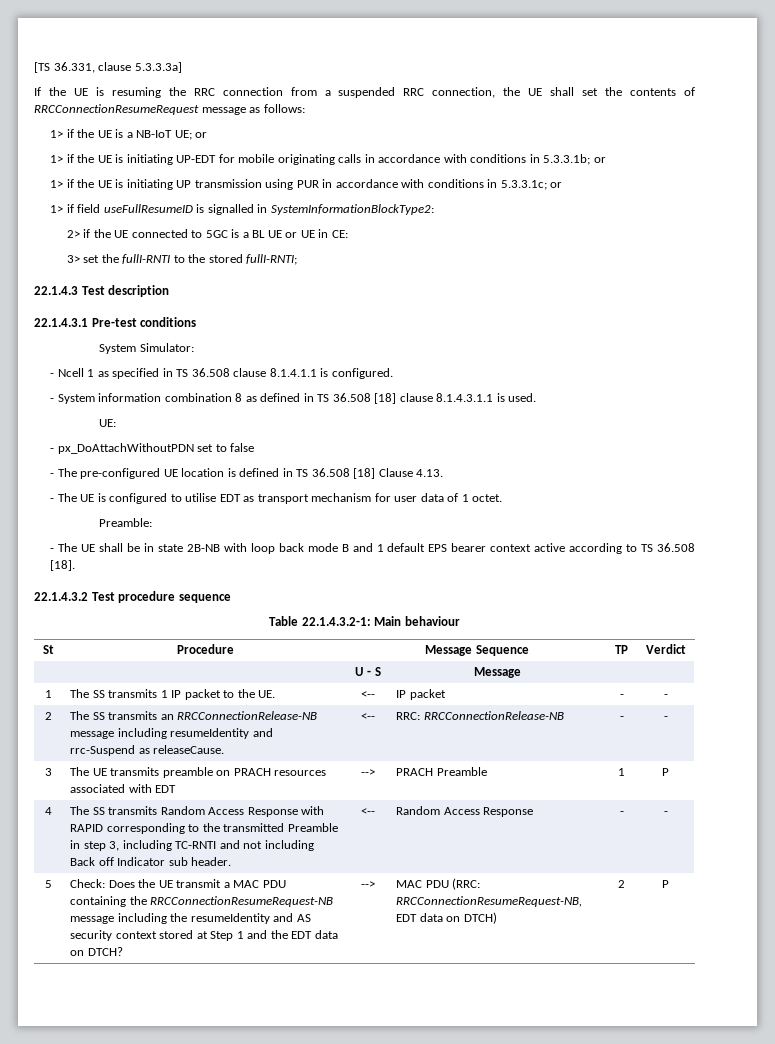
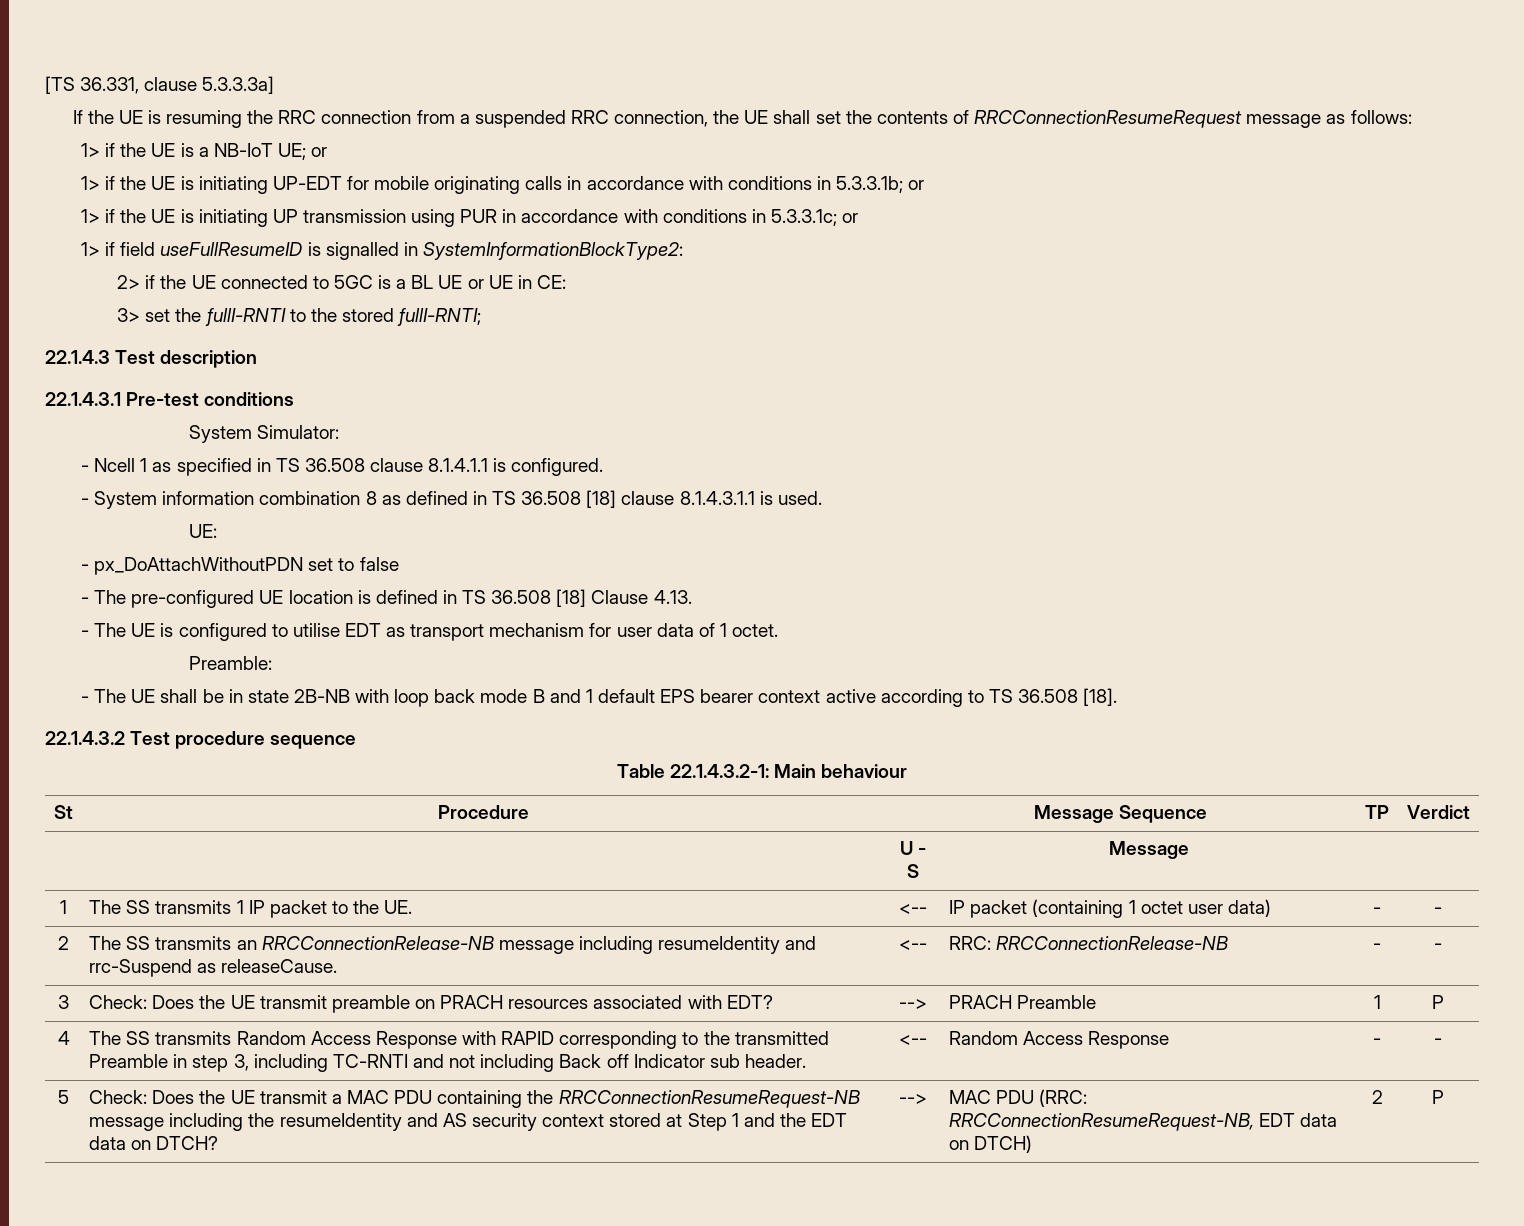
- 1 | The SS transmits 1 IP packet to the UE. | <-- | IP packet | - | -
+ 1 | The SS transmits 1 IP packet to the UE. | <-- | IP packet (containing 1 octet user data) | - | -
- 3 | The UE transmits preamble on PRACH resources associated with EDT | --> | PRACH Preamble | 1 | P
+ 3 | Check: Does the UE transmit preamble on PRACH resources associated with EDT? | --> | PRACH Preamble | 1 | P

